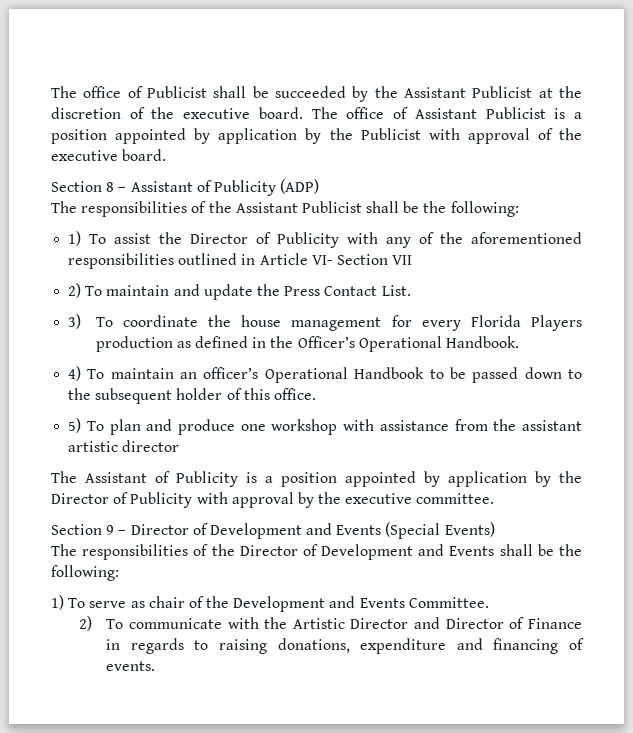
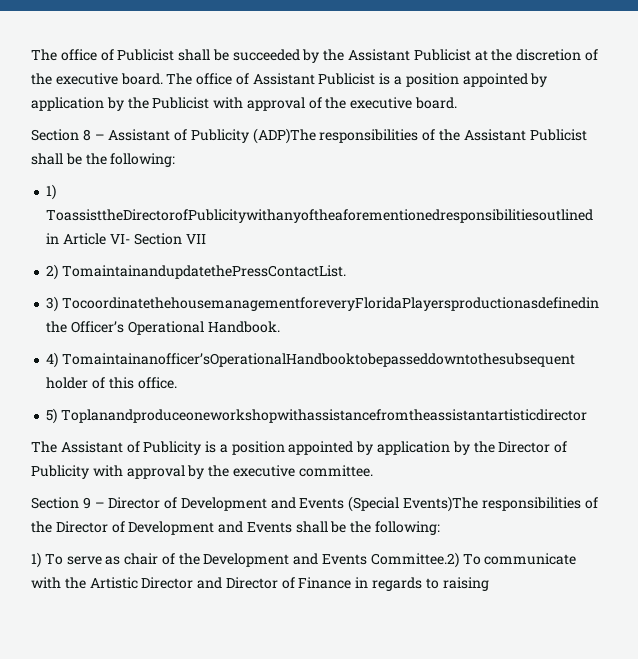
- Section 8 – Assistant of Publicity (ADP)
- The responsibilities of the Assistant Publicist shall be the following:
+ Section 8 – Assistant of Publicity (ADP)The responsibilities of the Assistant Publicist shall be the following:
- 1) To assist the Director of Publicity with any of the aforementioned responsibilities outlined in Article VI- Section VII
+ 1) ToassisttheDirectorofPublicitywithanyoftheaforementionedresponsibilitiesoutlined in Article VI- Section VII
- 2) To maintain and update the Press Contact List.
- 3) To coordinate the house management for every Florida Players production as defined in the Officer’s Operational Handbook.
+ 2) TomaintainandupdatethePressContactList.
+ 3) TocoordinatethehousemanagementforeveryFloridaPlayersproductionasdefinedin the Officer’s Operational Handbook.
- 4) To maintain an officer’s Operational Handbook to be passed down to the subsequent holder of this office.
+ 4) Tomaintainanofficer’sOperationalHandbooktobepasseddowntothesubsequent holder of this office.
- 5) To plan and produce one workshop with assistance from the assistant artistic director
+ 5) Toplanandproduceoneworkshopwithassistancefromtheassistantartisticdirector
- Section 9 – Director of Development and Events (Special Events)
- The responsibilities of the Director of Development and Events shall be the following:
+ Section 9 – Director of Development and Events (Special Events)The responsibilities of the Director of Development and Events shall be the following:
- 1) To serve as chair of the Development and Events Committee.
- 2) To communicate with the Artistic Director and Director of Finance in regards to raising donations, expenditure and financing of events.
+ 1) To serve as chair of the Development and Events Committee.2) To communicate with the Artistic Director and Director of Finance in regards to raising

